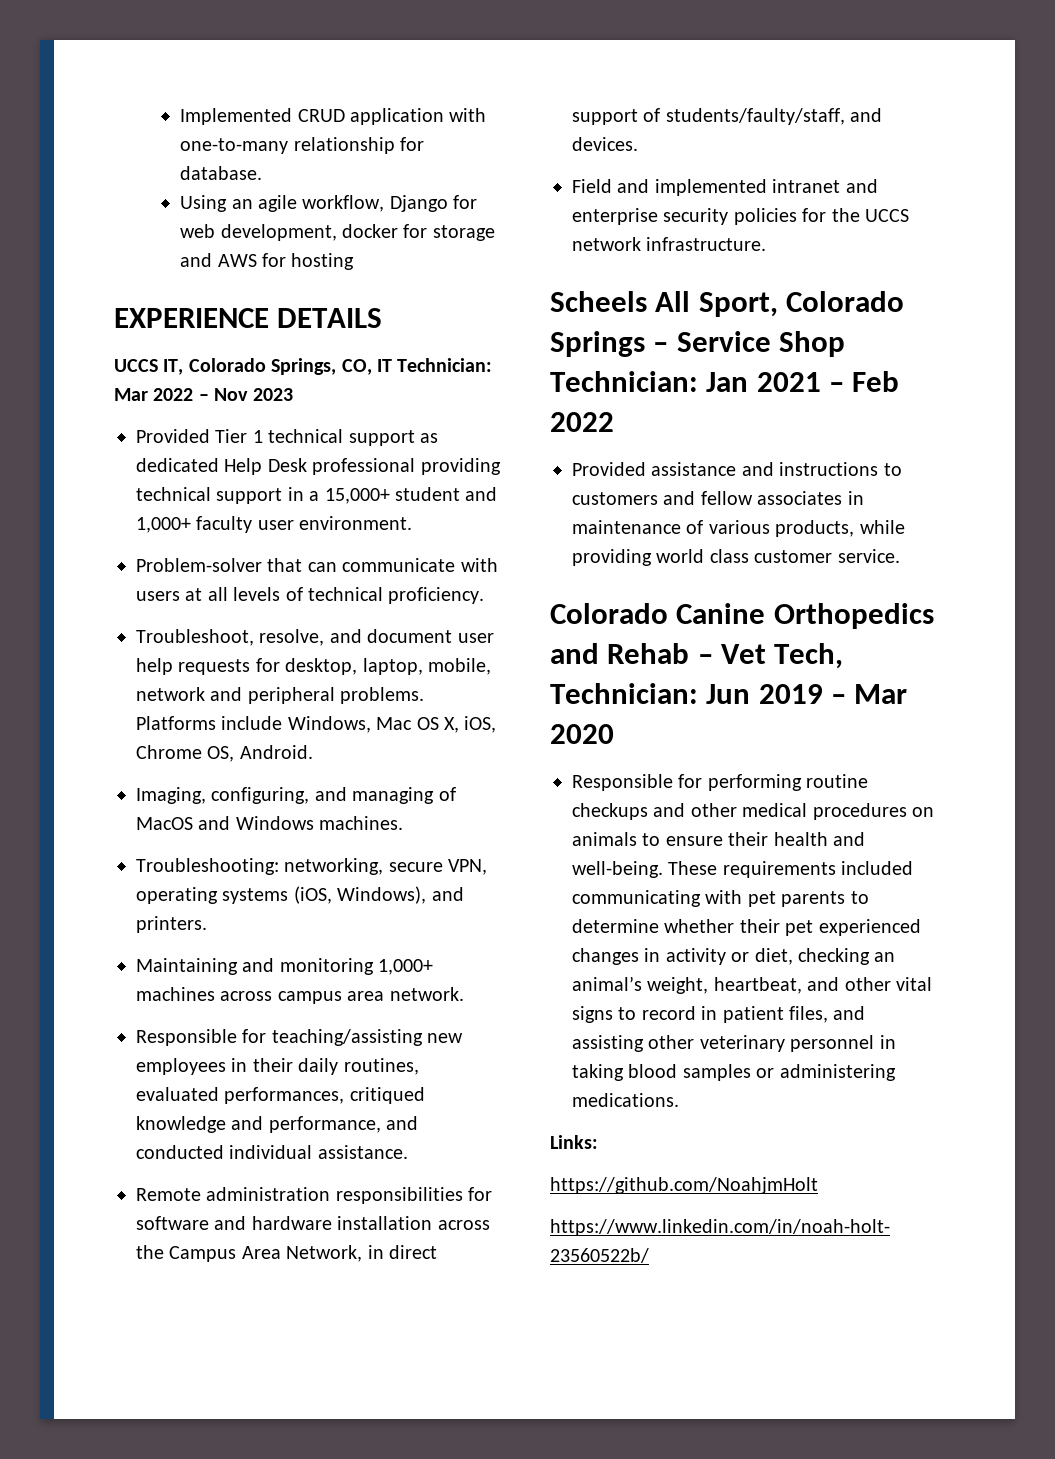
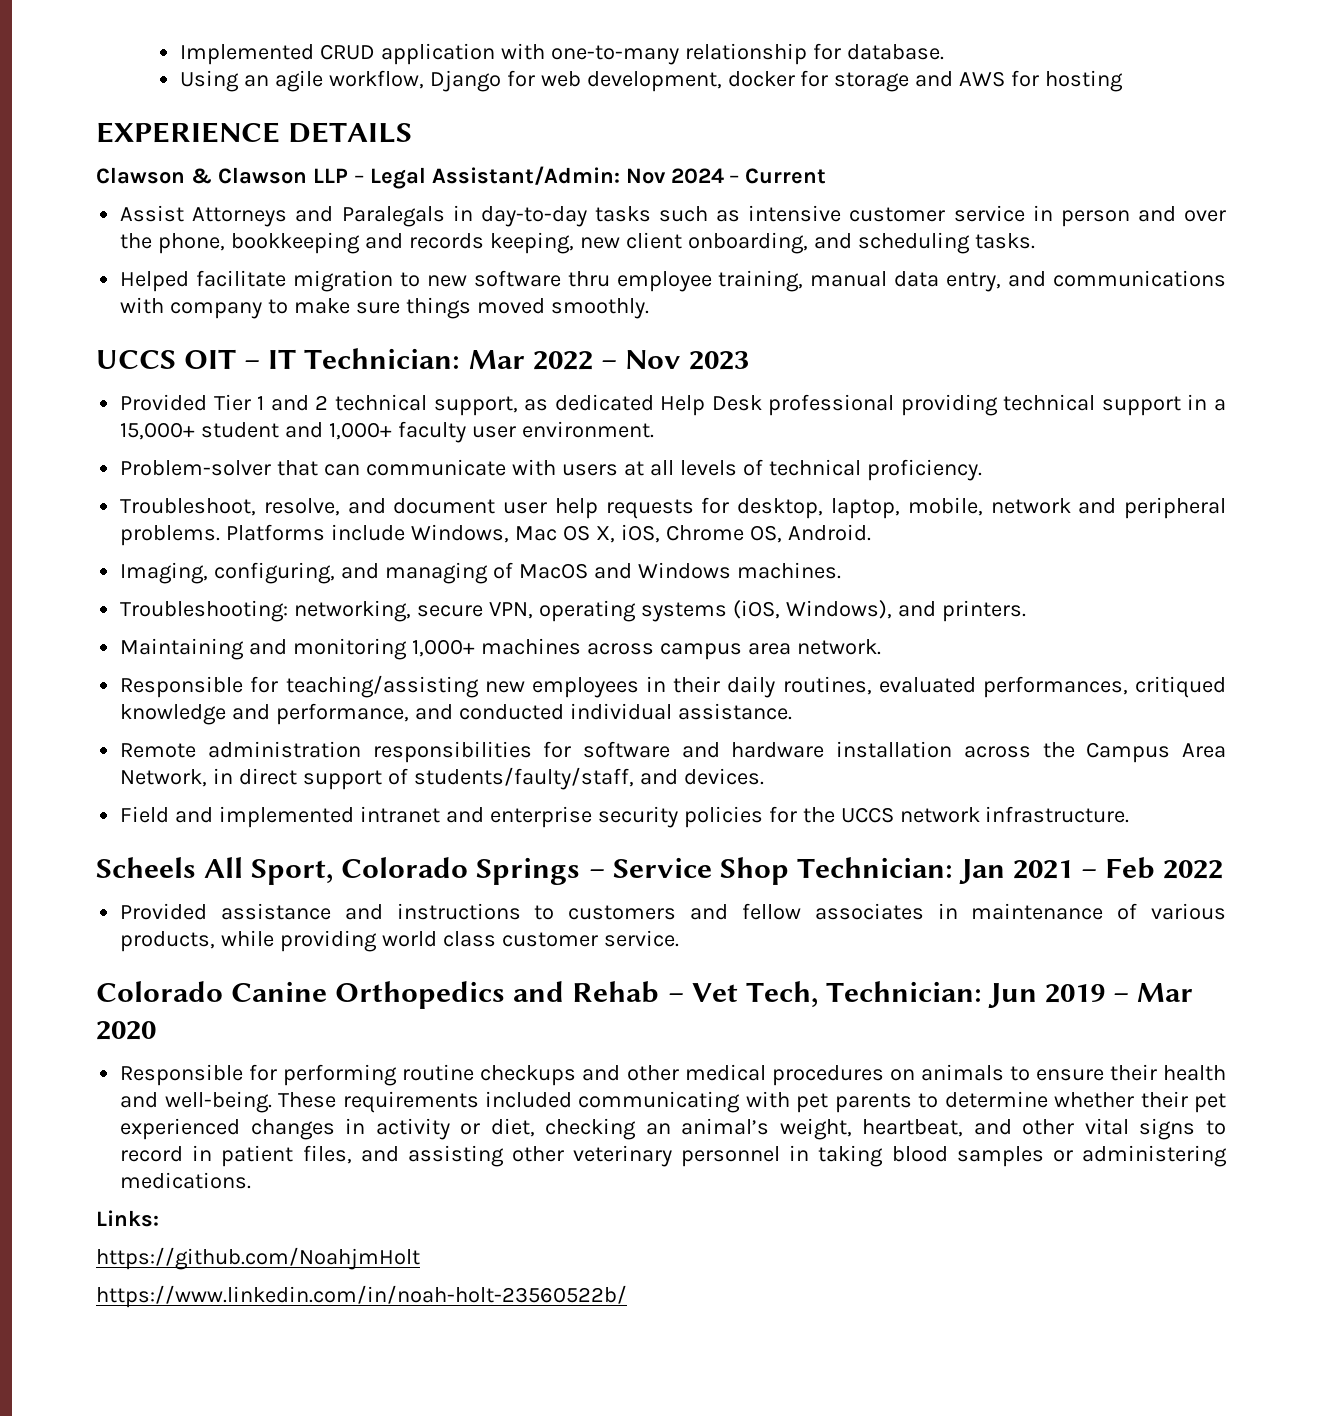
- UCCS IT, Colorado Springs, CO, IT Technician: Mar 2022 – Nov 2023
+ Clawson & Clawson LLP – Legal Assistant/Admin: Nov 2024 – Current
+ Assist Attorneys and Paralegals in day-to-day tasks such as intensive customer service in person and over the phone, bookkeeping and records keeping, new client onboarding, and scheduling tasks.
+ Helped facilitate migration to new software thru employee training, manual data entry, and communications with company to make sure things moved smoothly.
+ UCCS OIT – IT Technician: Mar 2022 – Nov 2023
- Provided Tier 1 technical support as dedicated Help Desk professional providing technical support in a 15,000+ student and 1,000+ faculty user environment.
+ Provided Tier 1 and 2 technical support, as dedicated Help Desk professional providing technical support in a 15,000+ student and 1,000+ faculty user environment.

